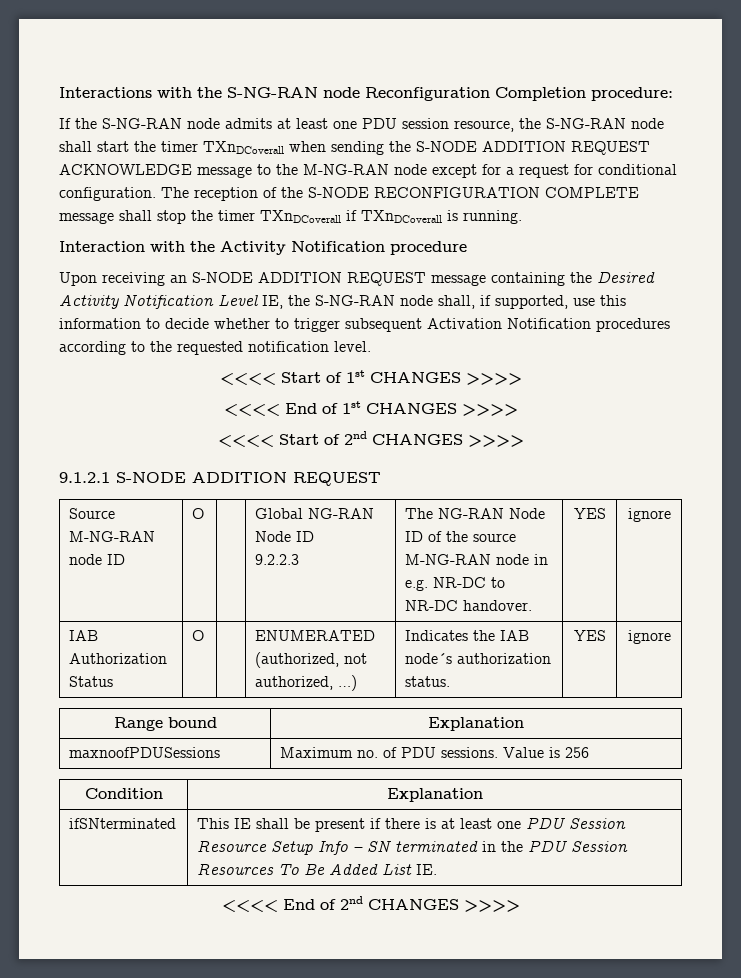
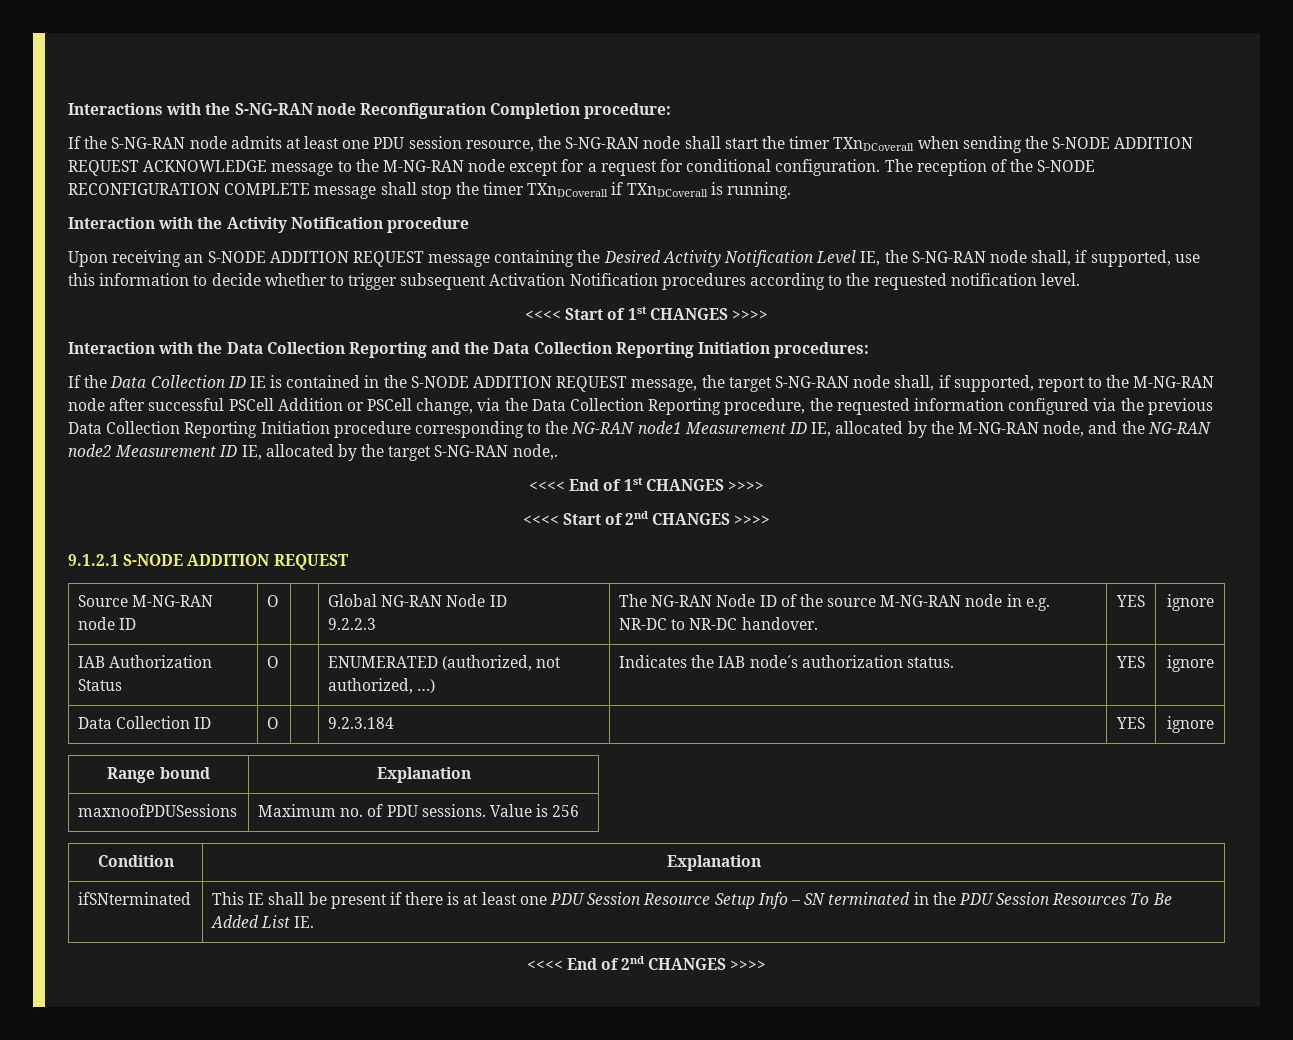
+ Interaction with the Data Collection Reporting and the Data Collection Reporting Initiation procedures:
+ If the Data Collection ID IE is contained in the S-NODE ADDITION REQUEST message, the target S-NG-RAN node shall, if supported, report to the M-NG-RAN node after successful PSCell Addition or PSCell change, via the Data Collection Reporting procedure, the requested information configured via the previous Data Collection Reporting Initiation procedure corresponding to the NG-RAN node1 Measurement ID IE, allocated by the M-NG-RAN node, and the NG-RAN node2 Measurement ID IE, allocated by the target S-NG-RAN node,.
+ Data Collection ID | O | | 9.2.3.184 | | YES | ignore

